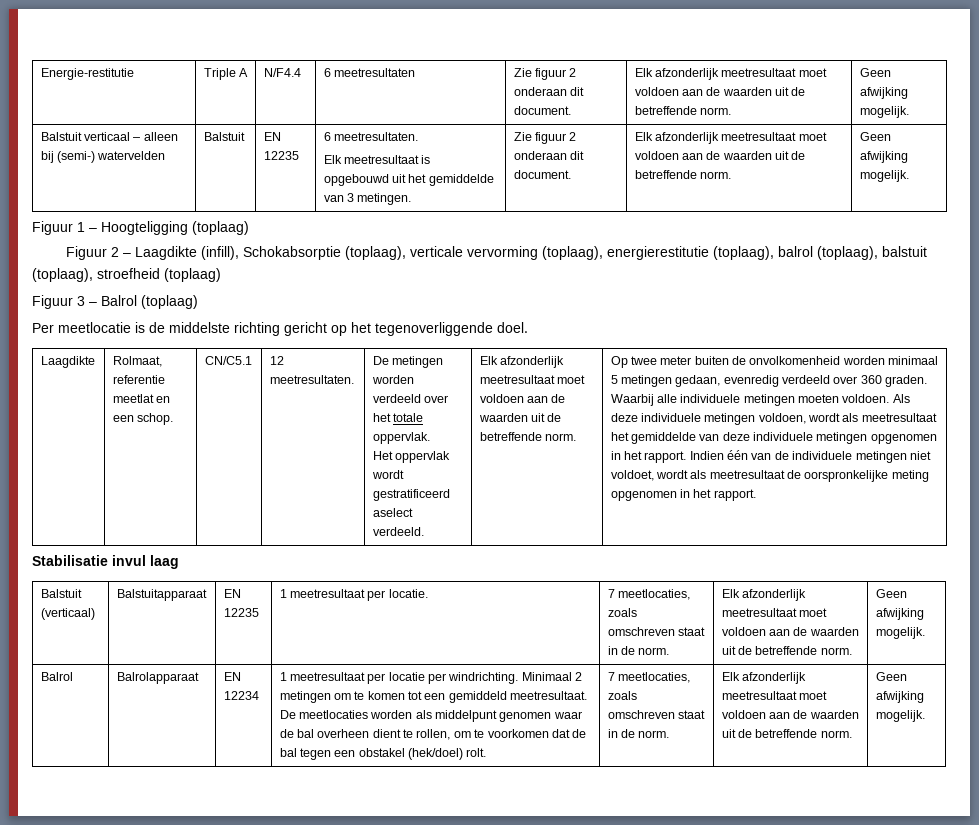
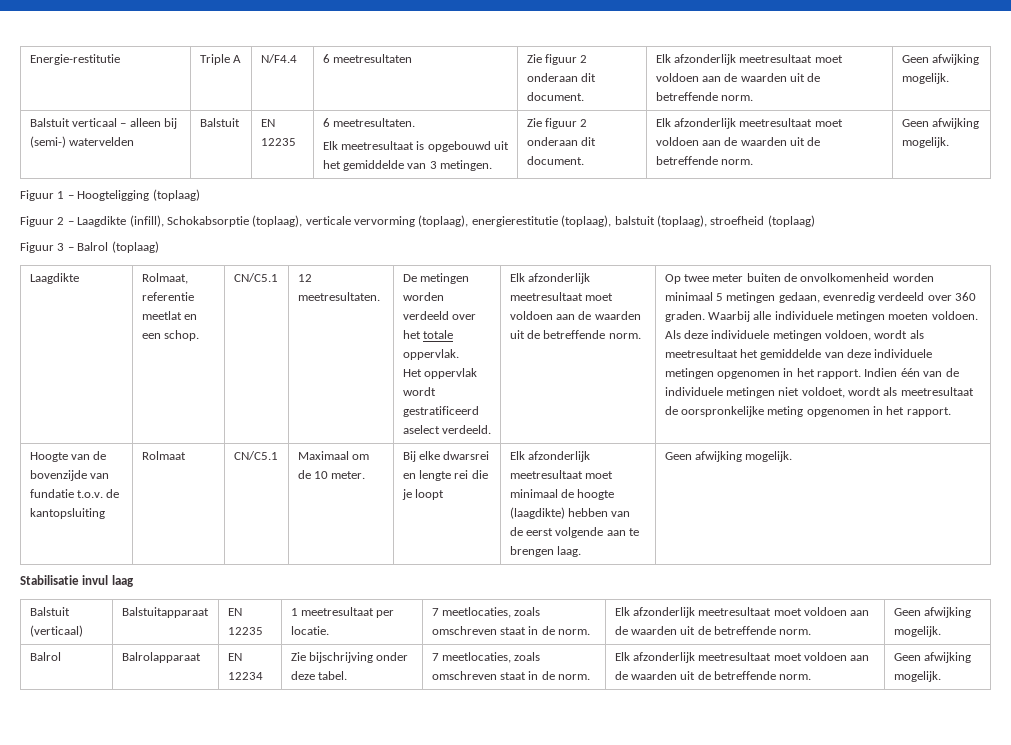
- Figuur 2 – Laagdikte (infill), Schokabsorptie (toplaag), verticale vervorming (toplaag), energierestitutie (toplaag), balrol (toplaag), balstuit (toplaag), stroefheid (toplaag)
+ Figuur 2 – Laagdikte (infill), Schokabsorptie (toplaag), verticale vervorming (toplaag), energierestitutie (toplaag), balstuit (toplaag), stroefheid (toplaag)
- Per meetlocatie is de middelste richting gericht op het tegenoverliggende doel.
+ Hoogte van de bovenzijde van fundatie t.o.v. de kantopsluiting | Rolmaat | CN/C5.1 | Maximaal om de 10 meter. | Bij elke dwarsrei en lengte rei die je loopt | Elk afzonderlijk meetresultaat moet minimaal de hoogte (laagdikte) hebben van de eerst volgende aan te brengen laag. | Geen afwijking mogelijk.
- 1 meetresultaat per locatie per windrichting. Minimaal 2 metingen om te komen tot een gemiddeld meetresultaat. De meetlocaties worden als middelpunt genomen waar de bal overheen dient te rollen, om te voorkomen dat de bal tegen een obstakel (hek/doel) rolt.
+ Zie bijschrijving onder deze tabel.

